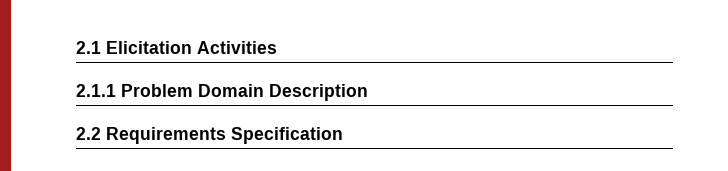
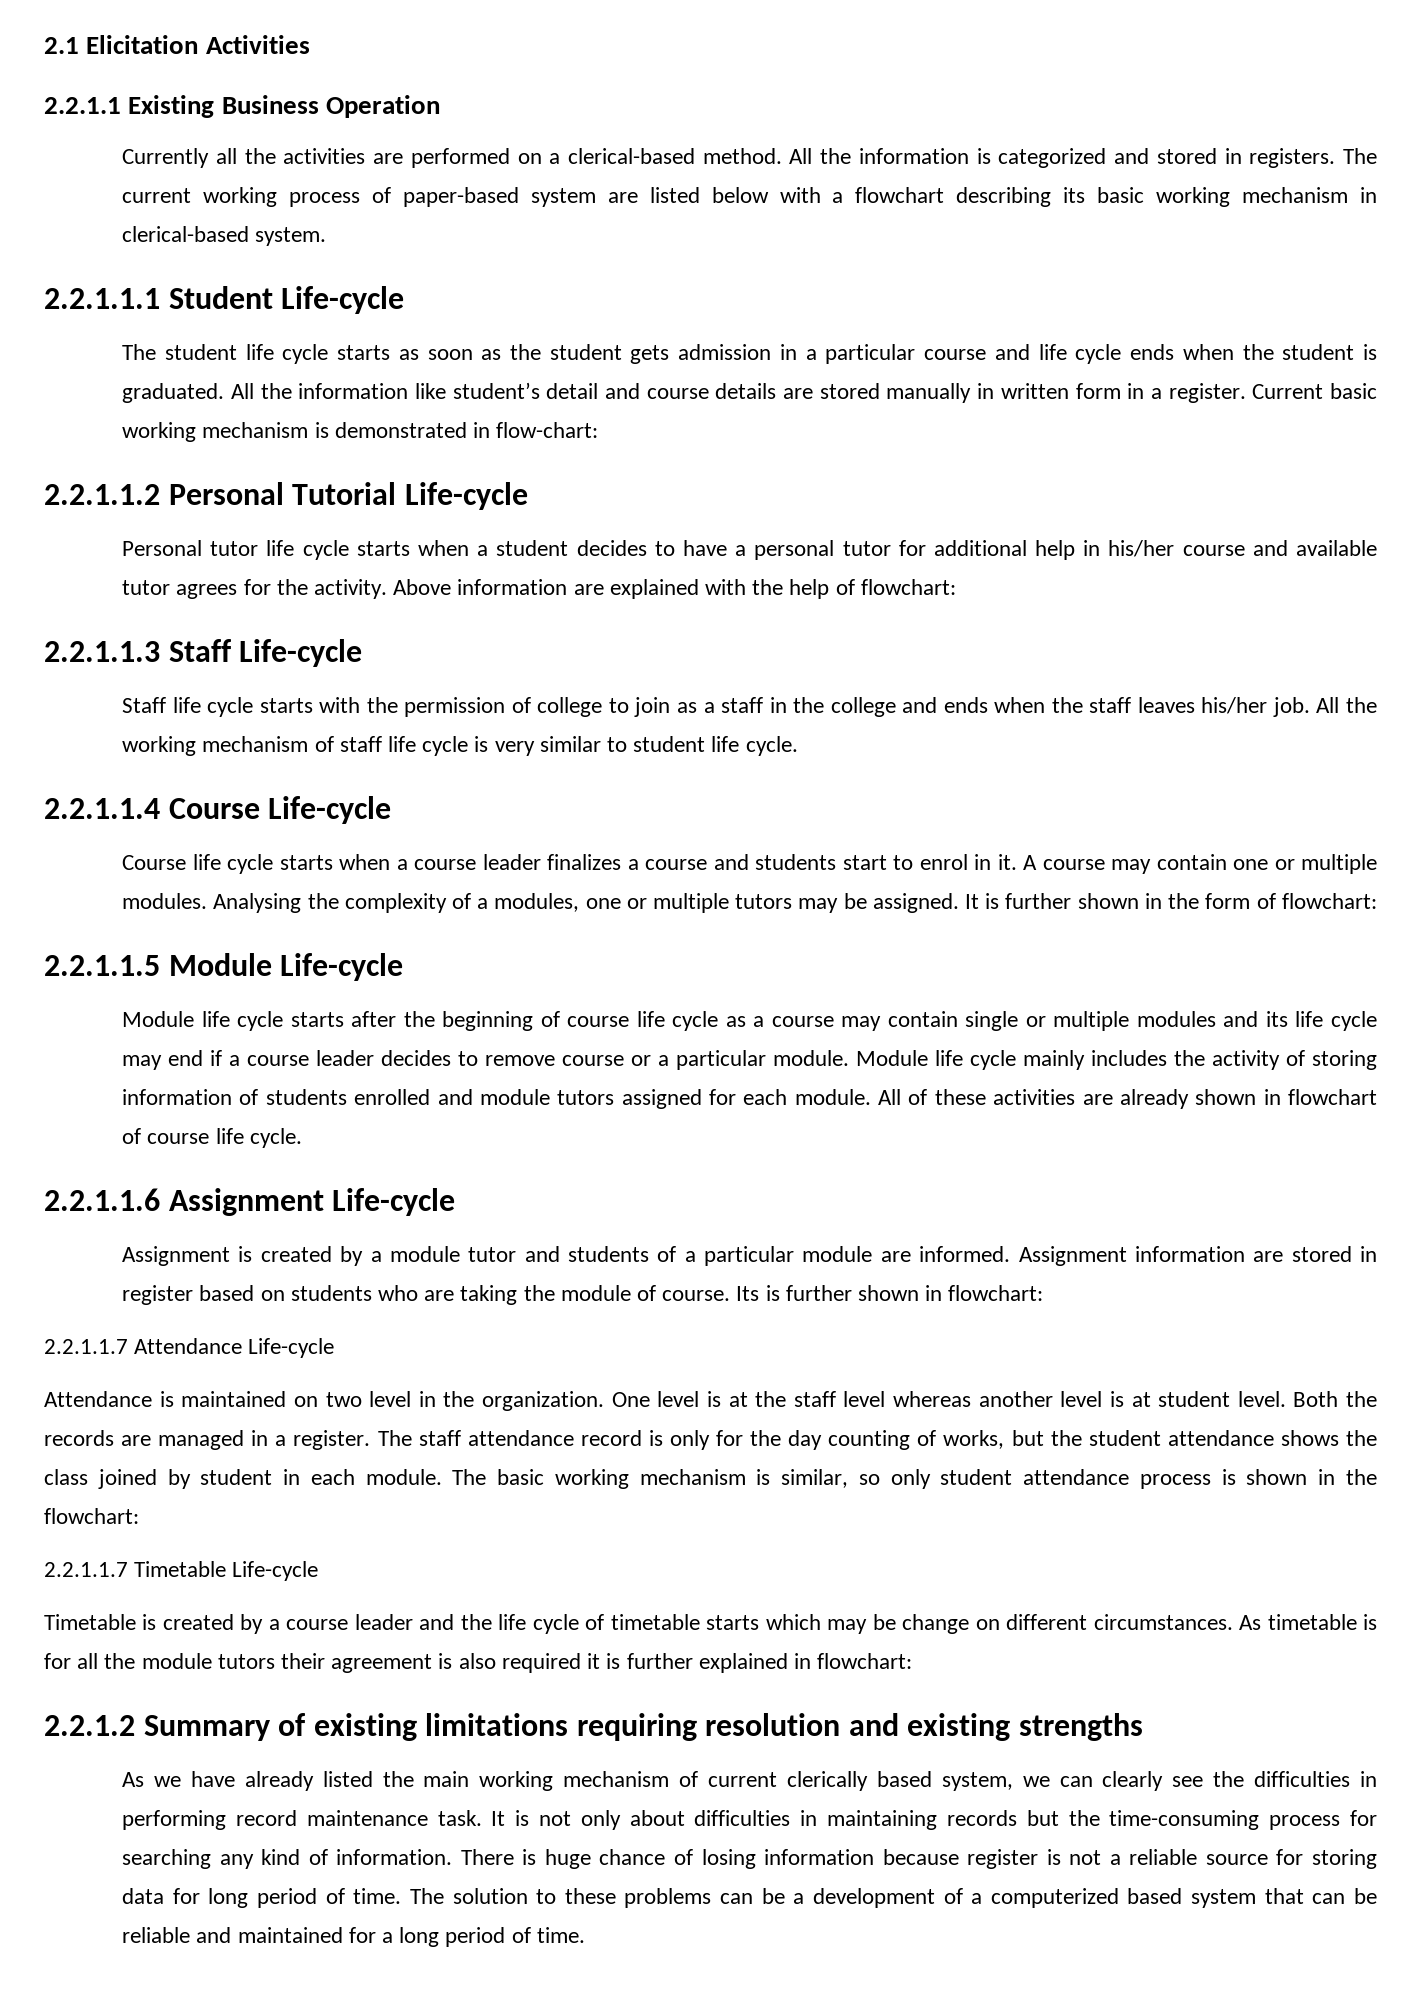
- 2.1.1 Problem Domain Description
- 2.2 Requirements Specification
+ 2.2.1.1 Existing Business Operation
+ Currently all the activities are performed on a clerical-based method. All the information is categorized and stored in registers. The current working process of paper-based system are listed below with a flowchart describing its basic working mechanism in clerical-based system.
+ 2.2.1.1.1 Student Life-cycle
+ The student life cycle starts as soon as the student gets admission in a particular course and life cycle ends when the student is graduated. All the information like student’s detail and course details are stored manually in written form in a register. Current basic working mechanism is demonstrated in flow-chart:
+ 2.2.1.1.2 Personal Tutorial Life-cycle
+ Personal tutor life cycle starts when a student decides to have a personal tutor for additional help in his/her course and available tutor agrees for the activity. Above information are explained with the help of flowchart:
+ 2.2.1.1.3 Staff Life-cycle
+ Staff life cycle starts with the permission of college to join as a staff in the college and ends when the staff leaves his/her job. All the working mechanism of staff life cycle is very similar to student life cycle.
+ 2.2.1.1.4 Course Life-cycle
+ Course life cycle starts when a course leader finalizes a course and students start to enrol in it. A course may contain one or multiple modules. Analysing the complexity of a modules, one or multiple tutors may be assigned. It is further shown in the form of flowchart:
+ 2.2.1.1.5 Module Life-cycle
+ Module life cycle starts after the beginning of course life cycle as a course may contain single or multiple modules and its life cycle may end if a course leader decides to remove course or a particular module. Module life cycle mainly includes the activity of storing information of students enrolled and module tutors assigned for each module. All of these activities are already shown in flowchart of course life cycle.
+ 2.2.1.1.6 Assignment Life-cycle
+ Assignment is created by a module tutor and students of a particular module are informed. Assignment information are stored in register based on students who are taking the module of course. Its is further shown in flowchart:
+ 2.2.1.1.7 Attendance Life-cycle
+ Attendance is maintained on two level in the organization. One level is at the staff level whereas another level is at student level. Both the records are managed in a register. The staff attendance record is only for the day counting of works, but the student attendance shows the class joined by student in each module. The basic working mechanism is similar, so only student attendance process is shown in the flowchart:
+ 2.2.1.1.7 Timetable Life-cycle
+ Timetable is created by a course leader and the life cycle of timetable starts which may be change on different circumstances. As timetable is for all the module tutors their agreement is also required it is further explained in flowchart:
+ 2.2.1.2 Summary of existing limitations requiring resolution and existing strengths
+ As we have already listed the main working mechanism of current clerically based system, we can clearly see the difficulties in performing record maintenance task. It is not only about difficulties in maintaining records but the time-consuming process for searching any kind of information. There is huge chance of losing information because register is not a reliable source for storing data for long period of time. The solution to these problems can be a development of a computerized based system that can be reliable and maintained for a long period of time.

